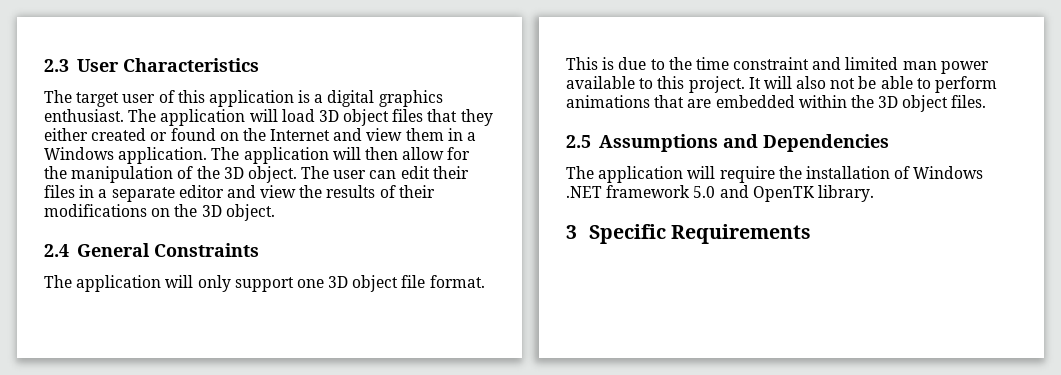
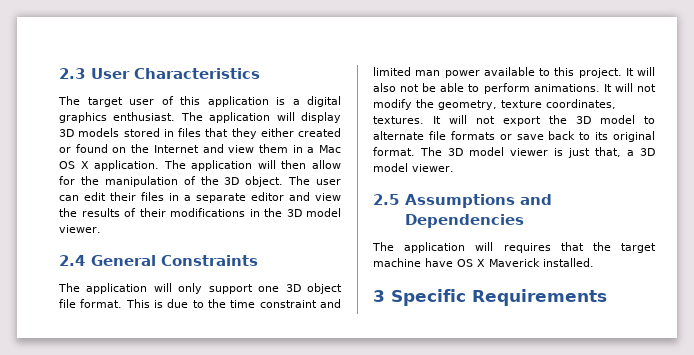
- The application will load 3D object files that they either created or found on the Internet and view them in a Windows application.
+ The application will display 3D models stored in files that they either created or found on the Internet and view them in a Mac OS X application.
- The user can edit their files in a separate editor and view the results of their modifications on the 3D object.
+ The user can edit their files in a separate editor and view the results of their modifications in the 3D model viewer.
- It will also not be able to perform animations that are embedded within the 3D object files.
+ It will also not be able to perform animations. It will not modify the geometry, texture coordinates, textures. It will not export the 3D model to alternate file formats or save back to its original format. The 3D model viewer is just that, a 3D model viewer.
- The application will require the installation of Windows .NET framework 5.0 and OpenTK library.
+ The application will requires that the target machine have OS X Maverick installed.

